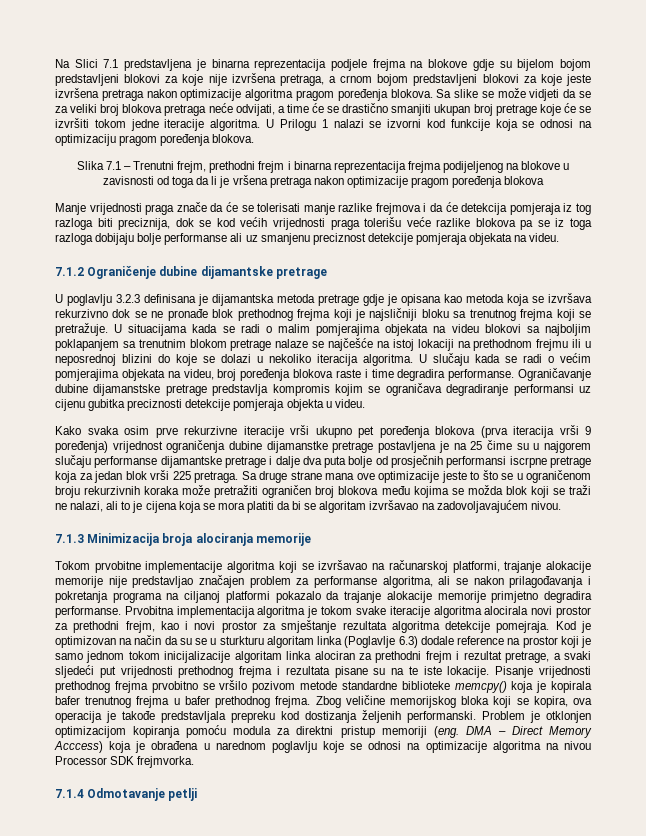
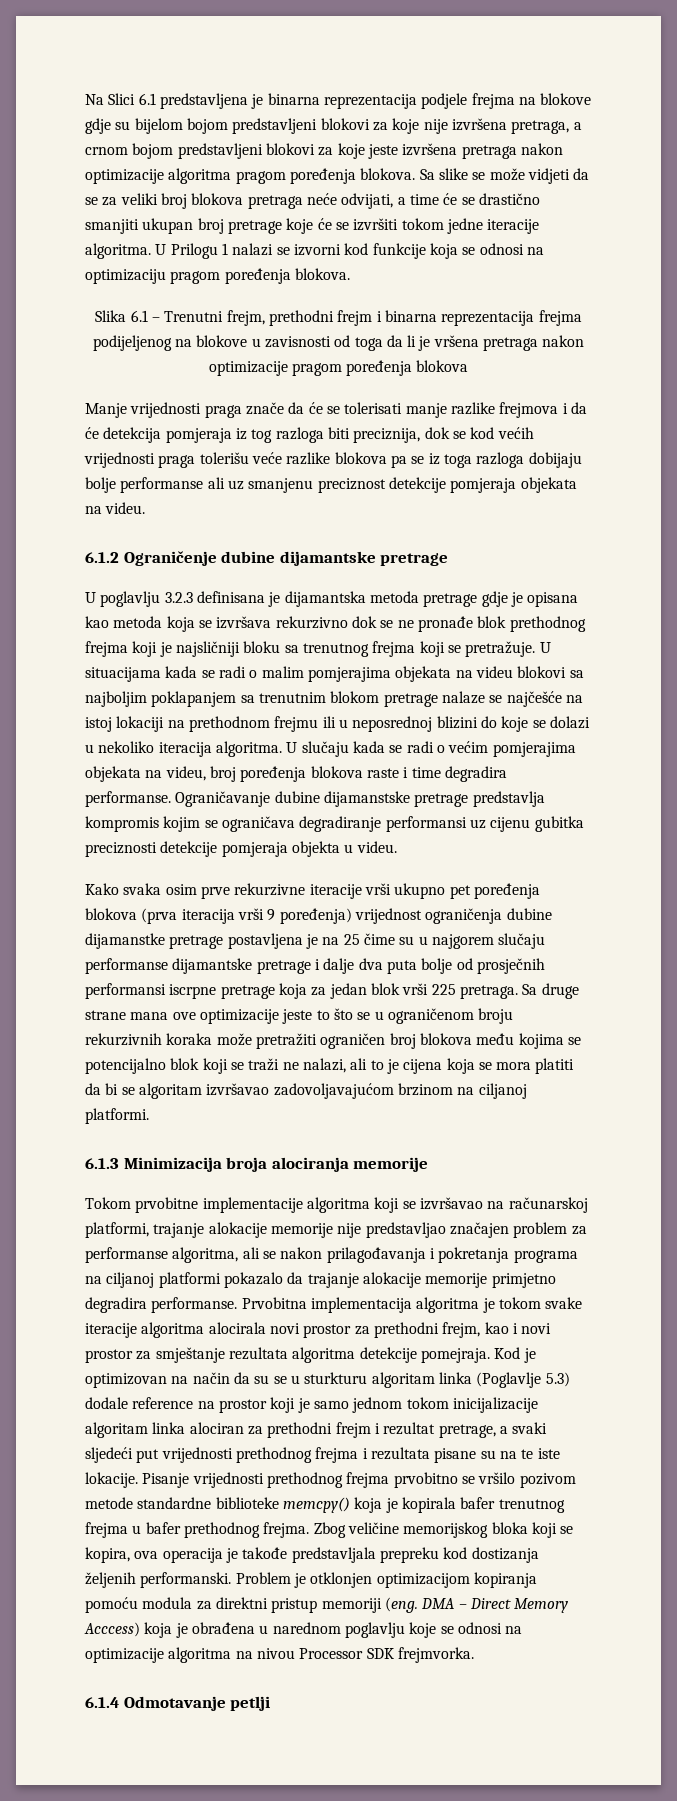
- Na Slici 7.1 predstavljena je binarna reprezentacija podjele frejma na blokove gdje su bijelom bojom predstavljeni blokovi za koje nije izvršena pretraga, a crnom bojom predstavljeni blokovi za koje jeste izvršena pretraga nakon optimizacije algoritma pragom poređenja blokova.
+ Na Slici 6.1 predstavljena je binarna reprezentacija podjele frejma na blokove gdje su bijelom bojom predstavljeni blokovi za koje nije izvršena pretraga, a crnom bojom predstavljeni blokovi za koje jeste izvršena pretraga nakon optimizacije algoritma pragom poređenja blokova.
- Slika 7.1 – Trenutni frejm, prethodni frejm i binarna reprezentacija frejma podijeljenog na blokove u zavisnosti od toga da li je vršena pretraga nakon optimizacije pragom poređenja blokova
+ Slika 6.1 – Trenutni frejm, prethodni frejm i binarna reprezentacija frejma podijeljenog na blokove u zavisnosti od toga da li je vršena pretraga nakon optimizacije pragom poređenja blokova
- 7.1.2 Ograničenje dubine dijamantske pretrage
+ 6.1.2 Ograničenje dubine dijamantske pretrage
- Sa druge strane mana ove optimizacije jeste to što se u ograničenom broju rekurzivnih koraka može pretražiti ograničen broj blokova među kojima se možda blok koji se traži ne nalazi, ali to je cijena koja se mora platiti da bi se algoritam izvršavao na zadovoljavajućem nivou.
- 7.1.3 Minimizacija broja alociranja memorije
+ Sa druge strane mana ove optimizacije jeste to što se u ograničenom broju rekurzivnih koraka može pretražiti ograničen broj blokova među kojima se potencijalno blok koji se traži ne nalazi, ali to je cijena koja se mora platiti da bi se algoritam izvršavao zadovoljavajućom brzinom na ciljanoj platformi.
+ 6.1.3 Minimizacija broja alociranja memorije
- Kod je optimizovan na način da su se u sturkturu algoritam linka (Poglavlje 6.3) dodale reference na prostor koji je samo jednom tokom inicijalizacije algoritam linka alociran za prethodni frejm i rezultat pretrage, a svaki sljedeći put vrijednosti prethodnog frejma i rezultata pisane su na te iste lokacije.
+ Kod je optimizovan na način da su se u sturkturu algoritam linka (Poglavlje 5.3) dodale reference na prostor koji je samo jednom tokom inicijalizacije algoritam linka alociran za prethodni frejm i rezultat pretrage, a svaki sljedeći put vrijednosti prethodnog frejma i rezultata pisane su na te iste lokacije.
- 7.1.4 Odmotavanje petlji
+ 6.1.4 Odmotavanje petlji

